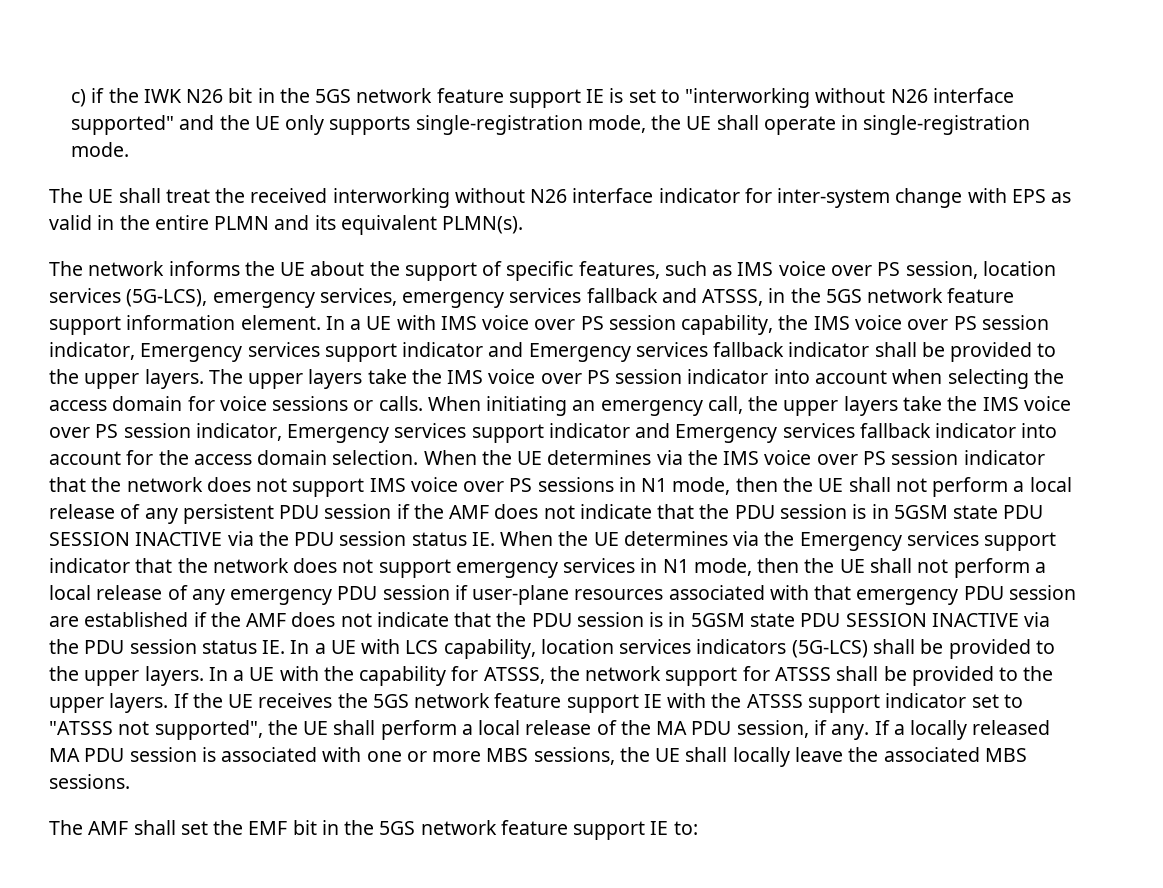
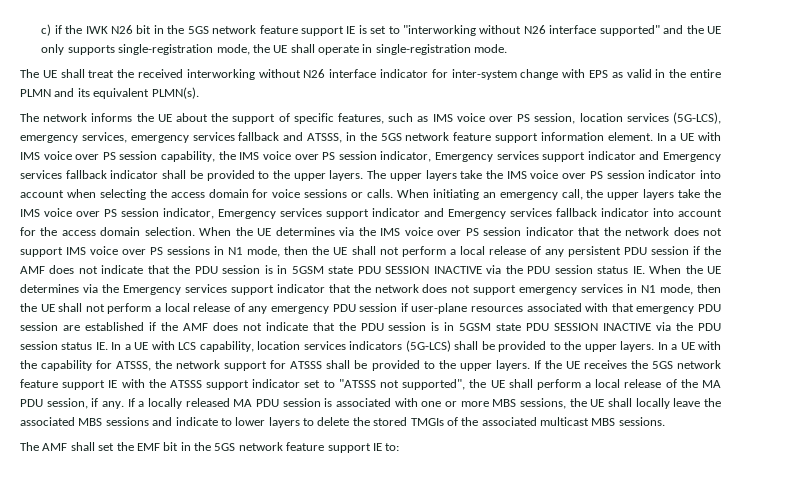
- If a locally released MA PDU session is associated with one or more MBS sessions, the UE shall locally leave the associated MBS sessions.
+ If a locally released MA PDU session is associated with one or more MBS sessions, the UE shall locally leave the associated MBS sessions and indicate to lower layers to delete the stored TMGIs of the associated multicast MBS sessions.

